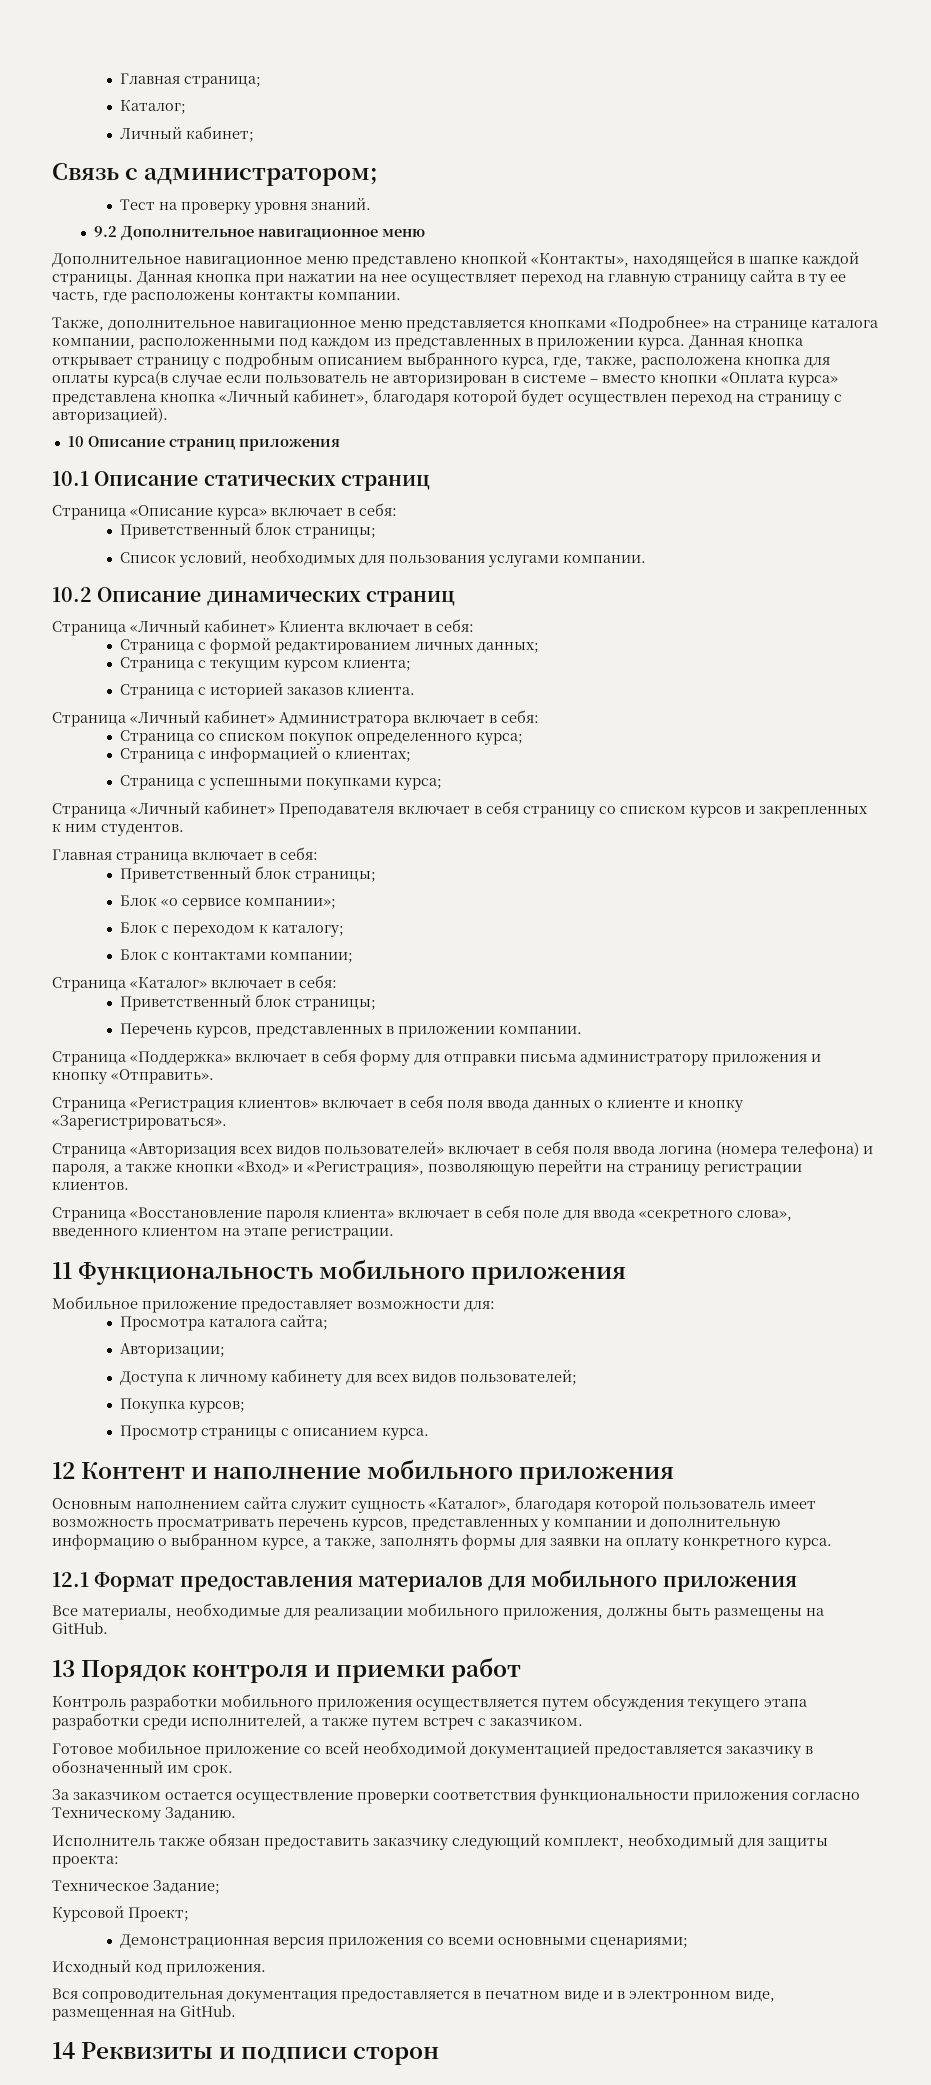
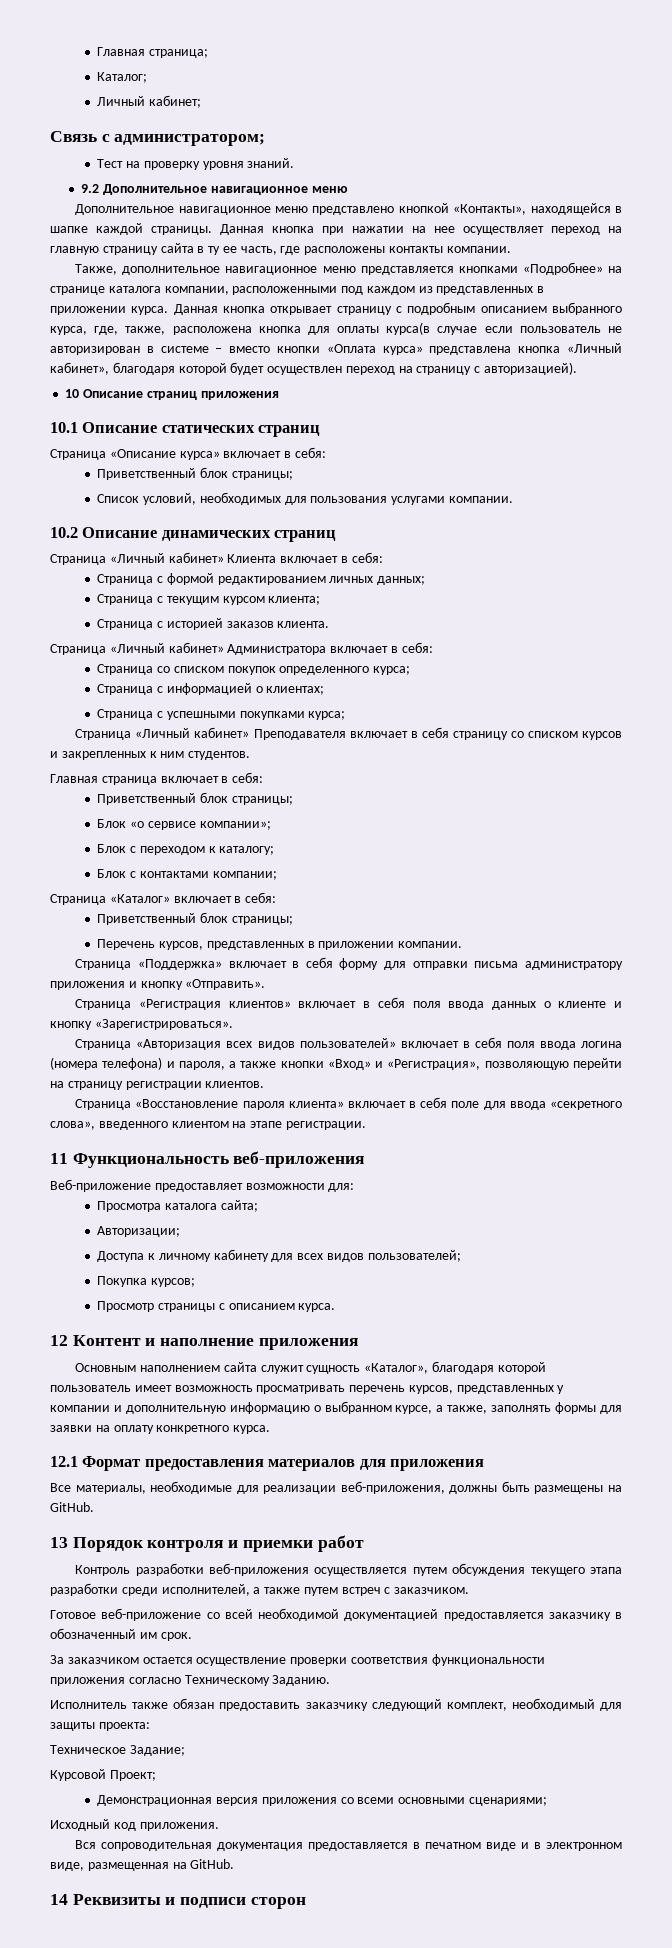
- 11 Функциональность мобильного приложения
- Мобильное приложение предоставляет возможности для:
+ 11 Функциональность веб-приложения
+ Веб-приложение предоставляет возможности для:
- 12 Контент и наполнение мобильного приложения
+ 12 Контент и наполнение приложения
- 12.1 Формат предоставления материалов для мобильного приложения
+ 12.1 Формат предоставления материалов для приложения
- Все материалы, необходимые для реализации мобильного приложения, должны быть размещены на GitHub.
+ Все материалы, необходимые для реализации веб-приложения, должны быть размещены на GitHub.
- Контроль разработки мобильного приложения осуществляется путем обсуждения текущего этапа разработки среди исполнителей, а также путем встреч с заказчиком.
+ Контроль разработки веб-приложения осуществляется путем обсуждения текущего этапа разработки среди исполнителей, а также путем встреч с заказчиком.
- Готовое мобильное приложение со всей необходимой документацией предоставляется заказчику в обозначенный им срок.
+ Готовое веб-приложение со всей необходимой документацией предоставляется заказчику в обозначенный им срок.

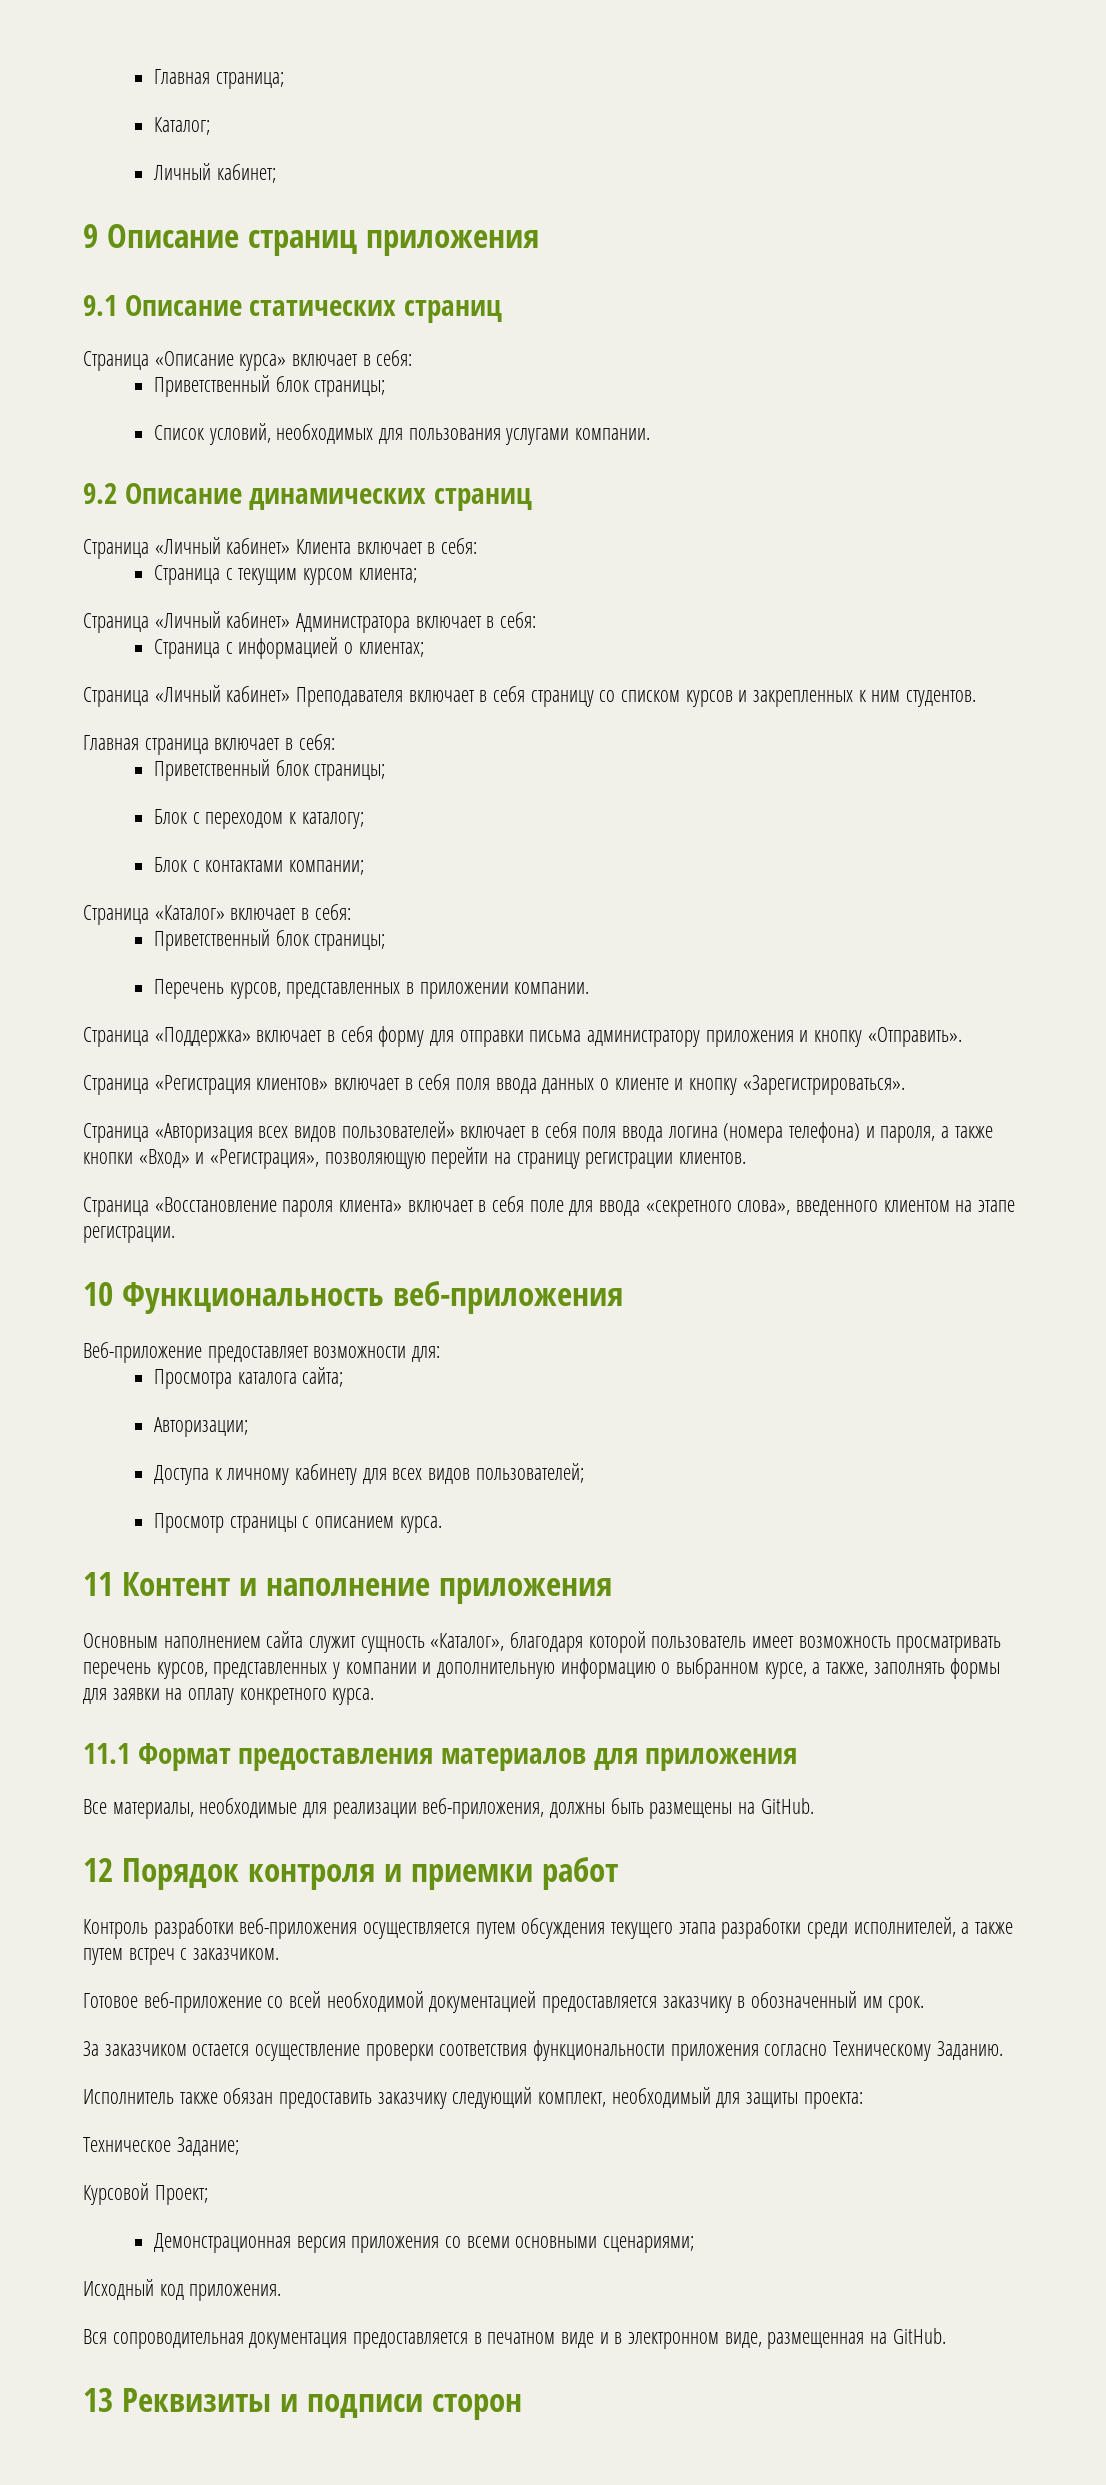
- Связь с администратором;
- Тест на проверку уровня знаний.
- 9.2 Дополнительное навигационное меню
- Дополнительное навигационное меню представлено кнопкой «Контакты», находящейся в шапке каждой страницы. Данная кнопка при нажатии на нее осуществляет переход на главную страницу сайта в ту ее часть, где расположены контакты компании.
- Также, дополнительное навигационное меню представляется кнопками «Подробнее» на странице каталога компании, расположенными под каждом из представленных в приложении курса. Данная кнопка открывает страницу с подробным описанием выбранного курса, где, также, расположена кнопка для оплаты курса(в случае если пользователь не авторизирован в системе – вместо кнопки «Оплата курса» представлена кнопка «Личный кабинет», благодаря которой будет осуществлен переход на страницу с авторизацией).
- 10 Описание страниц приложения
+ 9 Описание страниц приложения
- 10.1 Описание статических страниц
+ 9.1 Описание статических страниц
- 10.2 Описание динамических страниц
+ 9.2 Описание динамических страниц
- Страница с формой редактированием личных данных;
- Страница с историей заказов клиента.
- Страница со списком покупок определенного курса;
- Страница с успешными покупками курса;
- Блок «о сервисе компании»;
- 11 Функциональность веб-приложения
+ 10 Функциональность веб-приложения
- Покупка курсов;
- 12 Контент и наполнение приложения
+ 11 Контент и наполнение приложения
- 12.1 Формат предоставления материалов для приложения
+ 11.1 Формат предоставления материалов для приложения
- 13 Порядок контроля и приемки работ
+ 12 Порядок контроля и приемки работ
- 14 Реквизиты и подписи сторон
+ 13 Реквизиты и подписи сторон

